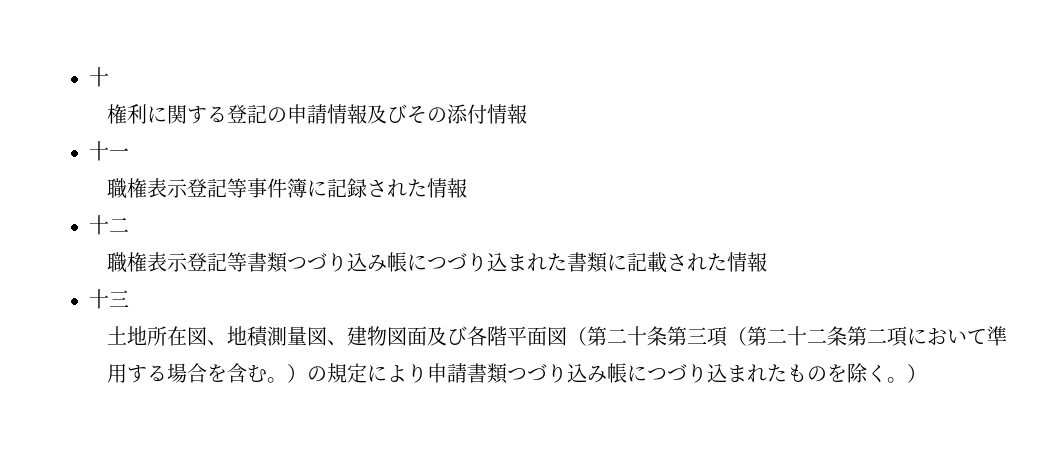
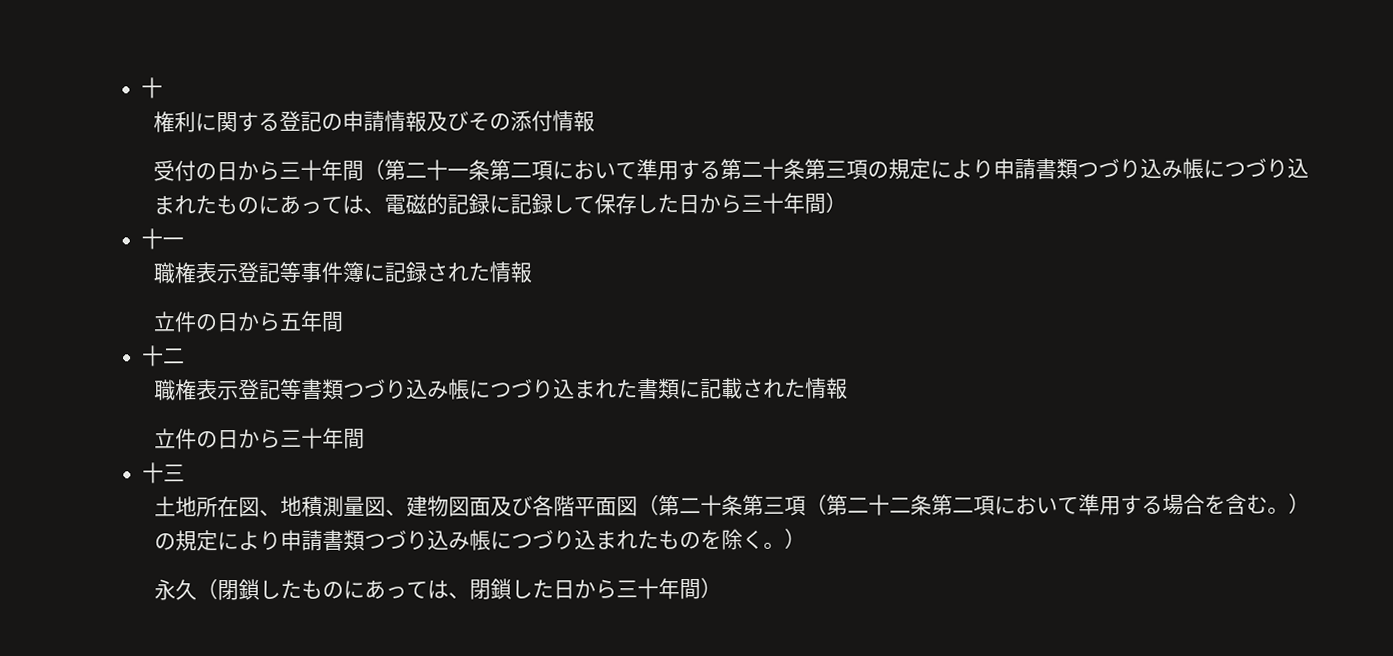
+ 受付の日から三十年間（第二十一条第二項において準用する第二十条第三項の規定により申請書類つづり込み帳につづり込まれたものにあっては、電磁的記録に記録して保存した日から三十年間）
+ 立件の日から五年間
+ 立件の日から三十年間
+ 永久（閉鎖したものにあっては、閉鎖した日から三十年間）

